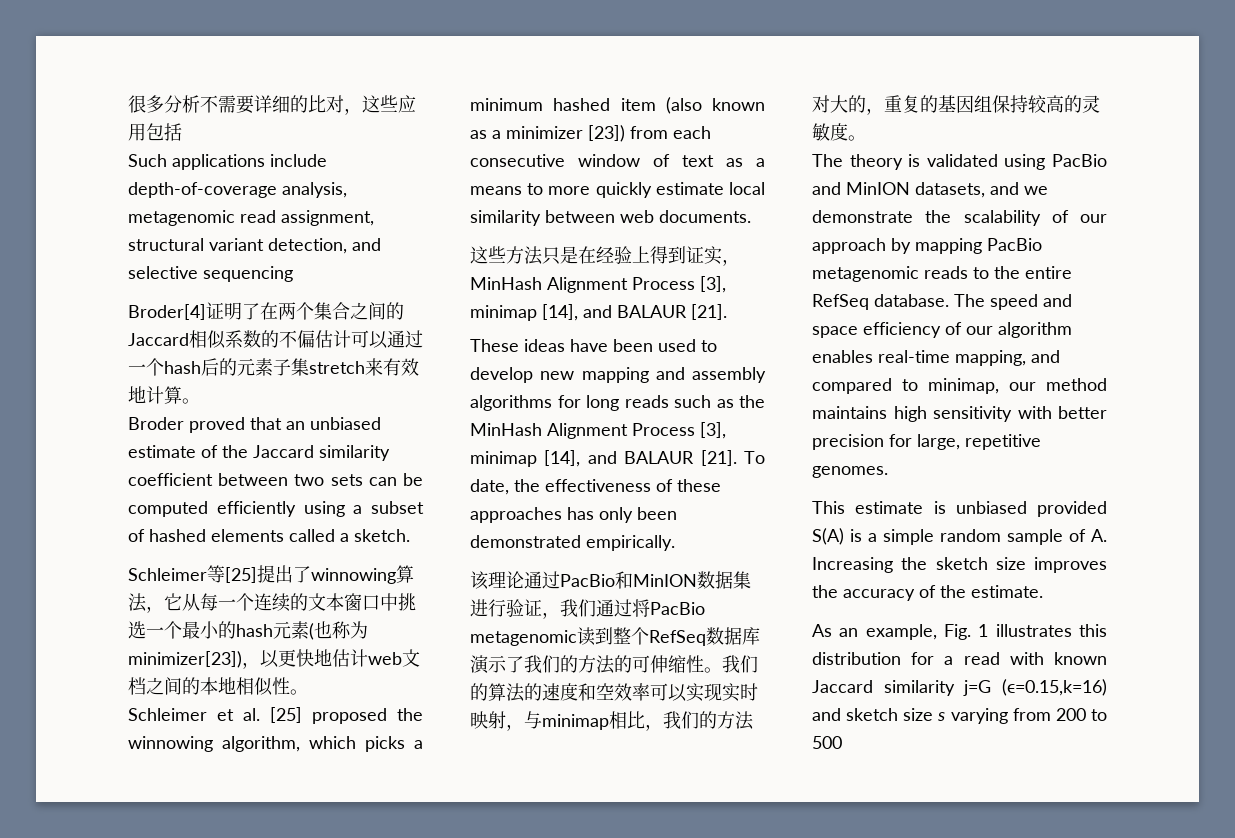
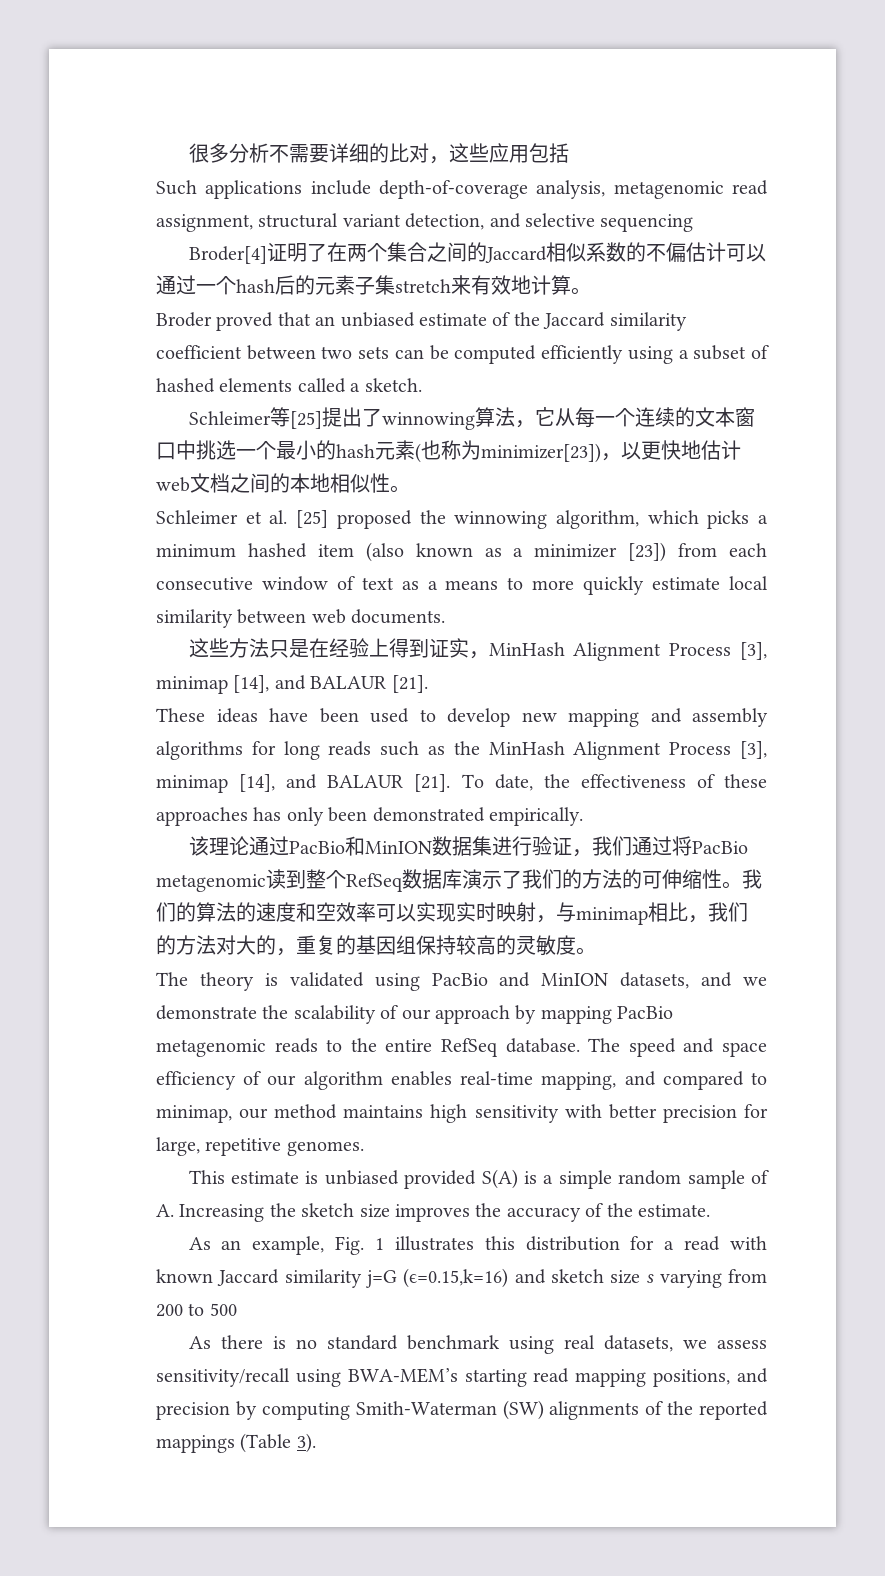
+ As there is no standard benchmark using real datasets, we assess sensitivity/recall using BWA-MEM’s starting read mapping positions, and precision by computing Smith-Waterman (SW) alignments of the reported mappings (Table 3).

